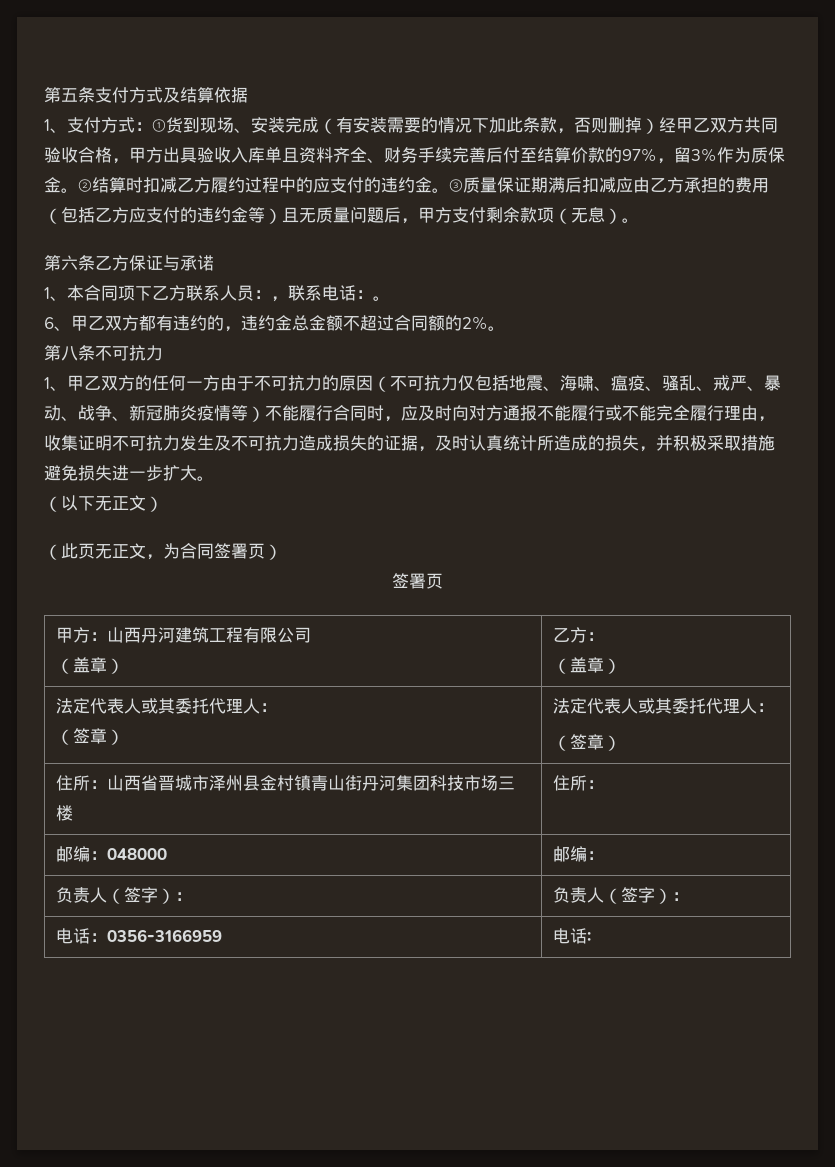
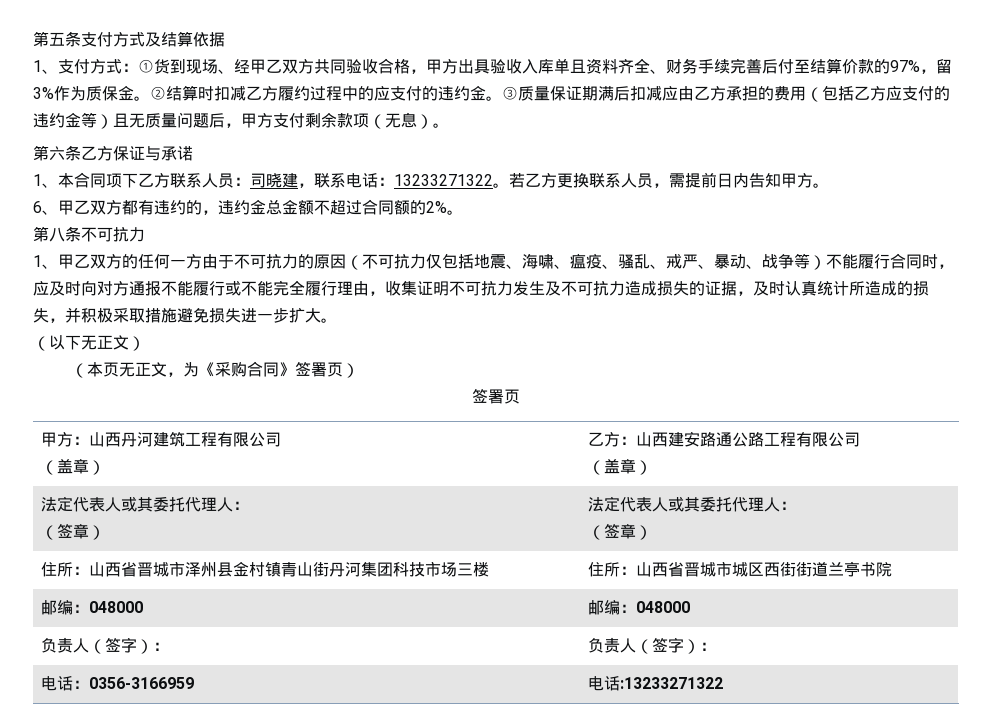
- 1、支付方式：①货到现场、安装完成（有安装需要的情况下加此条款，否则删掉）经甲乙双方共同验收合格，甲方出具验收入库单且资料齐全、财务手续完善后付至结算价款的97%，留3%作为质保金。
+ 1、支付方式：①货到现场、经甲乙双方共同验收合格，甲方出具验收入库单且资料齐全、财务手续完善后付至结算价款的97%，留3%作为质保金。
- 1、本合同项下乙方联系人员：，联系电话：。
+ 1、本合同项下乙方联系人员：司晓建，联系电话：13233271322。若乙方更换联系人员，需提前日内告知甲方。
- 1、甲乙双方的任何一方由于不可抗力的原因（不可抗力仅包括地震、海啸、瘟疫、骚乱、戒严、暴动、战争、新冠肺炎疫情等）不能履行合同时，应及时向对方通报不能履行或不能完全履行理由，收集证明不可抗力发生及不可抗力造成损失的证据，及时认真统计所造成的损失，并积极采取措施避免损失进一步扩大。
+ 1、甲乙双方的任何一方由于不可抗力的原因（不可抗力仅包括地震、海啸、瘟疫、骚乱、戒严、暴动、战争等）不能履行合同时，应及时向对方通报不能履行或不能完全履行理由，收集证明不可抗力发生及不可抗力造成损失的证据，及时认真统计所造成的损失，并积极采取措施避免损失进一步扩大。
- （此页无正文，为合同签署页）
+ （本页无正文，为《采购合同》签署页）
  甲方：山西丹河建筑工程有限公司
- （盖章） | 乙方：
+ （盖章） | 乙方：山西建安路通公路工程有限公司
- 住所：山西省晋城市泽州县金村镇青山街丹河集团科技市场三楼 | 住所：
+ 住所：山西省晋城市泽州县金村镇青山街丹河集团科技市场三楼 | 住所：山西省晋城市城区西街街道兰亭书院
- 邮编：048000 | 邮编：
+ 邮编：048000 | 邮编：048000
- 电话：0356-3166959 | 电话:
+ 电话：0356-3166959 | 电话:13233271322

